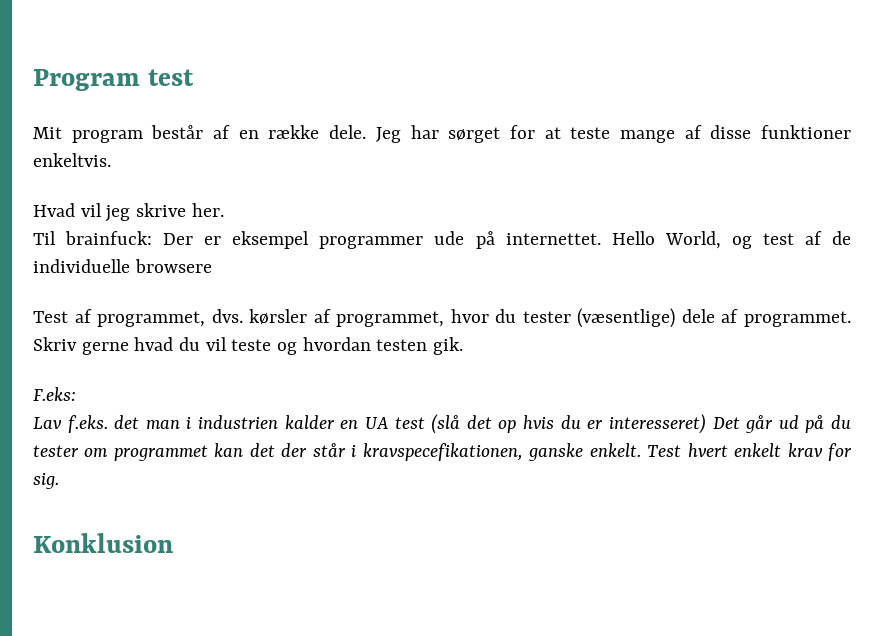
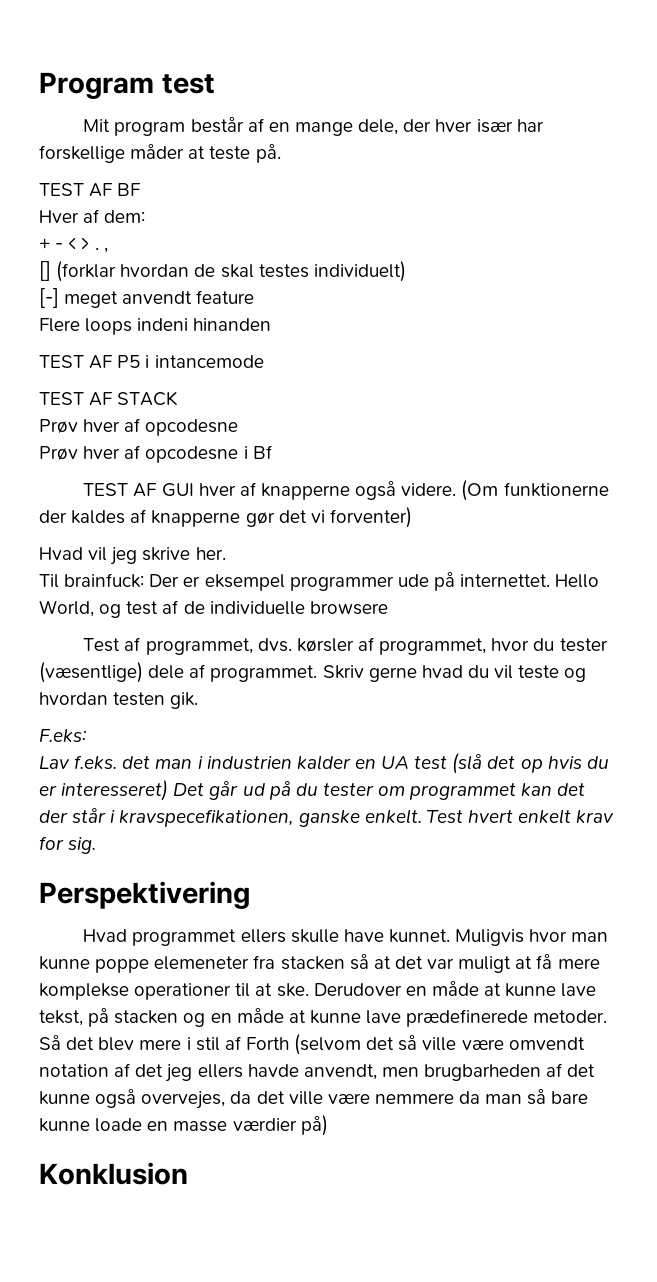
- Mit program består af en række dele. Jeg har sørget for at teste mange af disse funktioner enkeltvis.
+ Mit program består af en mange dele, der hver især har forskellige måder at teste på.
+ TEST AF BF
+ Hver af dem:
+ + - < > . ,
+ [] (forklar hvordan de skal testes individuelt)
+ [-] meget anvendt feature
+ Flere loops indeni hinanden
+ TEST AF P5 i intancemode
+ TEST AF STACK
+ Prøv hver af opcodesne
+ Prøv hver af opcodesne i Bf
+ TEST AF GUI hver af knapperne også videre. (Om funktionerne der kaldes af knapperne gør det vi forventer)
+ Perspektivering
+ Hvad programmet ellers skulle have kunnet. Muligvis hvor man kunne poppe elemeneter fra stacken så at det var muligt at få mere komplekse operationer til at ske. Derudover en måde at kunne lave tekst, på stacken og en måde at kunne lave prædefinerede metoder. Så det blev mere i stil af Forth (selvom det så ville være omvendt notation af det jeg ellers havde anvendt, men brugbarheden af det kunne også overvejes, da det ville være nemmere da man så bare kunne loade en masse værdier på)

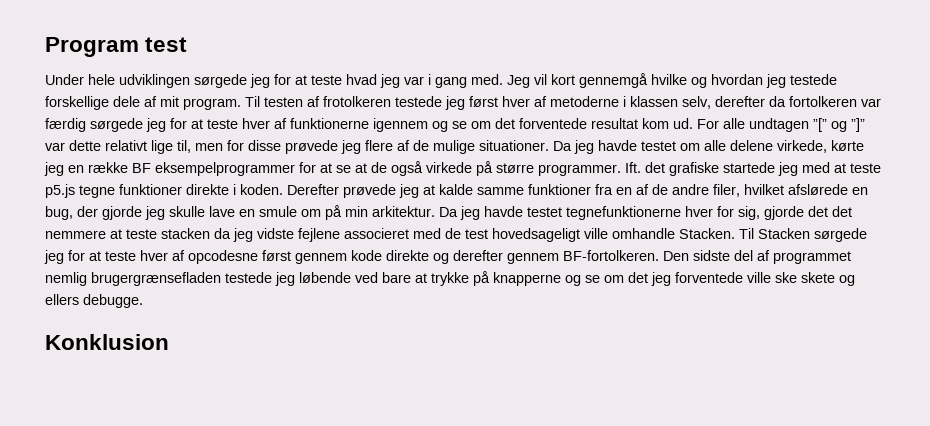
- Mit program består af en mange dele, der hver især har forskellige måder at teste på.
- TEST AF BF
- Hver af dem:
- + - < > . ,
- [] (forklar hvordan de skal testes individuelt)
- [-] meget anvendt feature
- Flere loops indeni hinanden
- TEST AF P5 i intancemode
- TEST AF STACK
- Prøv hver af opcodesne
- Prøv hver af opcodesne i Bf
- TEST AF GUI hver af knapperne også videre. (Om funktionerne der kaldes af knapperne gør det vi forventer)
- Hvad vil jeg skrive her.
- Til brainfuck: Der er eksempel programmer ude på internettet. Hello World, og test af de individuelle browsere
- Test af programmet, dvs. kørsler af programmet, hvor du tester (væsentlige) dele af programmet. Skriv gerne hvad du vil teste og hvordan testen gik.
- F.eks:
- Lav f.eks. det man i industrien kalder en UA test (slå det op hvis du er interesseret) Det går ud på du tester om programmet kan det der står i kravspecefikationen, ganske enkelt. Test hvert enkelt krav for sig.
- Perspektivering
- Hvad programmet ellers skulle have kunnet. Muligvis hvor man kunne poppe elemeneter fra stacken så at det var muligt at få mere komplekse operationer til at ske. Derudover en måde at kunne lave tekst, på stacken og en måde at kunne lave prædefinerede metoder. Så det blev mere i stil af Forth (selvom det så ville være omvendt notation af det jeg ellers havde anvendt, men brugbarheden af det kunne også overvejes, da det ville være nemmere da man så bare kunne loade en masse værdier på)
+ Under hele udviklingen sørgede jeg for at teste hvad jeg var i gang med. Jeg vil kort gennemgå hvilke og hvordan jeg testede forskellige dele af mit program. Til testen af frotolkeren testede jeg først hver af metoderne i klassen selv, derefter da fortolkeren var færdig sørgede jeg for at teste hver af funktionerne igennem og se om det forventede resultat kom ud. For alle undtagen ”[” og ”]” var dette relativt lige til, men for disse prøvede jeg flere af de mulige situationer. Da jeg havde testet om alle delene virkede, kørte jeg en række BF eksempelprogrammer for at se at de også virkede på større programmer. Ift. det grafiske startede jeg med at teste p5.js tegne funktioner direkte i koden. Derefter prøvede jeg at kalde samme funktioner fra en af de andre filer, hvilket afslørede en bug, der gjorde jeg skulle lave en smule om på min arkitektur. Da jeg havde testet tegnefunktionerne hver for sig, gjorde det det nemmere at teste stacken da jeg vidste fejlene associeret med de test hovedsageligt ville omhandle Stacken. Til Stacken sørgede jeg for at teste hver af opcodesne først gennem kode direkte og derefter gennem BF-fortolkeren. Den sidste del af programmet nemlig brugergrænsefladen testede jeg løbende ved bare at trykke på knapperne og se om det jeg forventede ville ske skete og ellers debugge.

